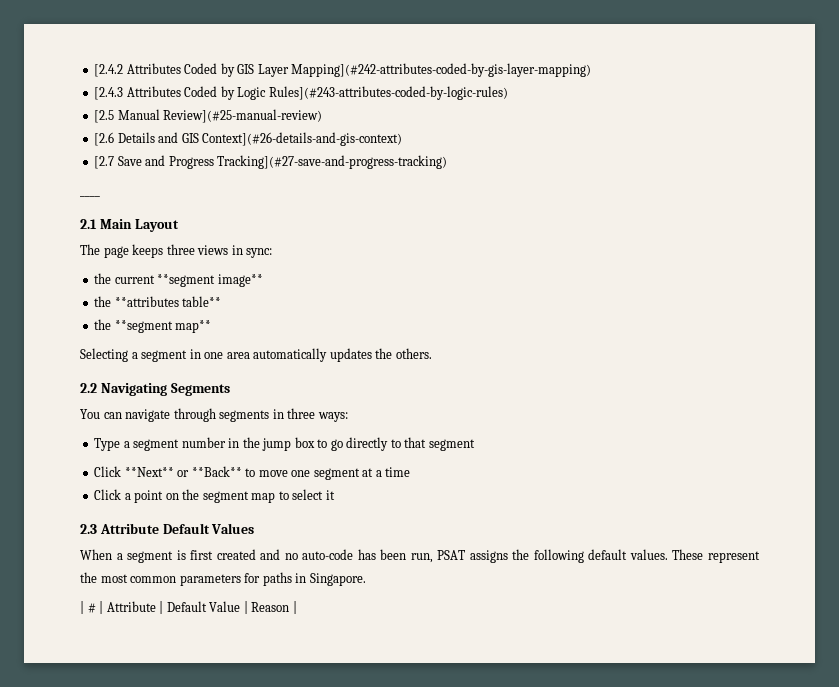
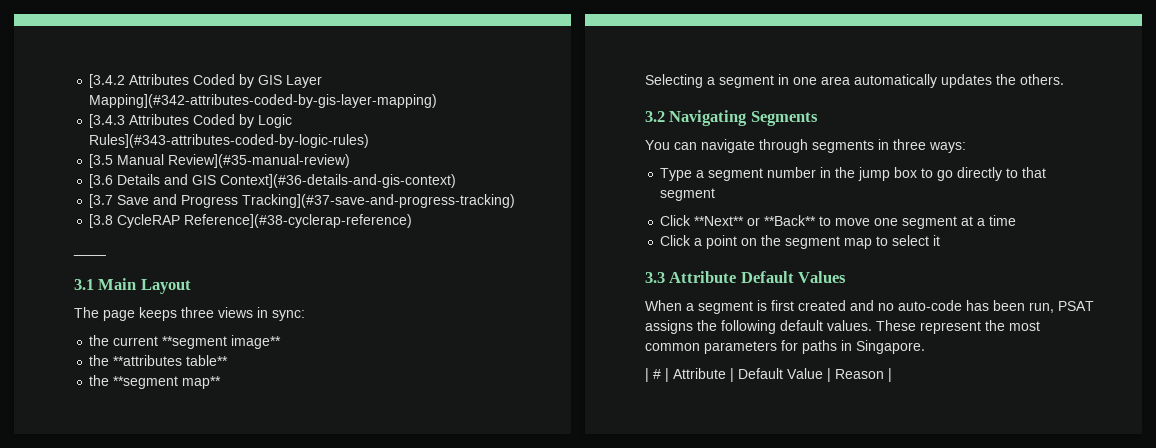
- [2.4.2 Attributes Coded by GIS Layer Mapping](#242-attributes-coded-by-gis-layer-mapping)
- [2.4.3 Attributes Coded by Logic Rules](#243-attributes-coded-by-logic-rules)
- [2.5 Manual Review](#25-manual-review)
- [2.6 Details and GIS Context](#26-details-and-gis-context)
- [2.7 Save and Progress Tracking](#27-save-and-progress-tracking)
+ [3.4.2 Attributes Coded by GIS Layer Mapping](#342-attributes-coded-by-gis-layer-mapping)
+ [3.4.3 Attributes Coded by Logic Rules](#343-attributes-coded-by-logic-rules)
+ [3.5 Manual Review](#35-manual-review)
+ [3.6 Details and GIS Context](#36-details-and-gis-context)
+ [3.7 Save and Progress Tracking](#37-save-and-progress-tracking)
+ [3.8 CycleRAP Reference](#38-cyclerap-reference)
- 2.1 Main Layout
+ 3.1 Main Layout
- 2.2 Navigating Segments
+ 3.2 Navigating Segments
- 2.3 Attribute Default Values
+ 3.3 Attribute Default Values

